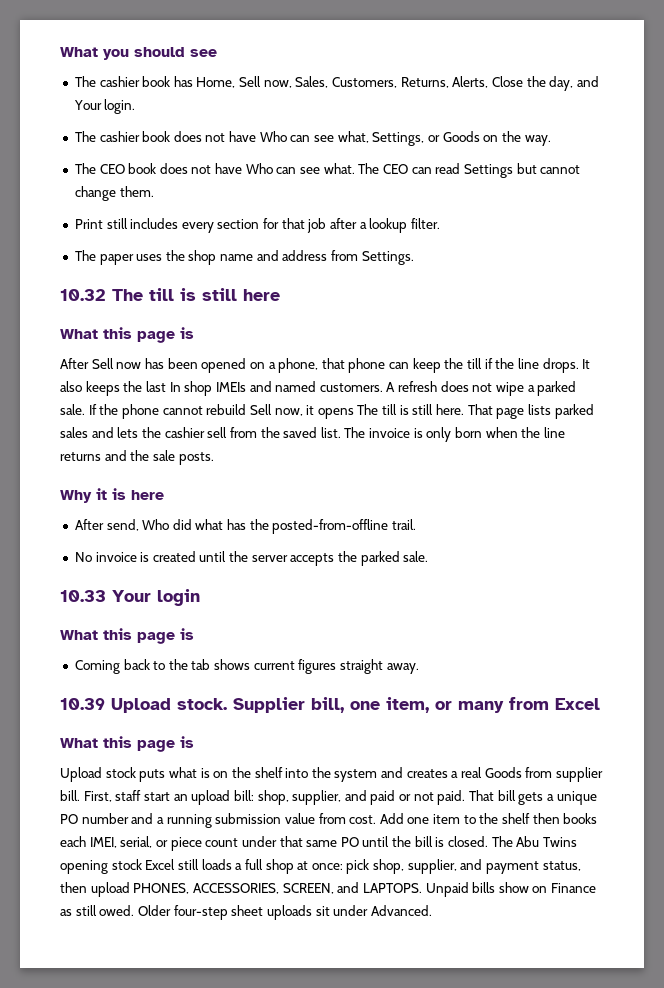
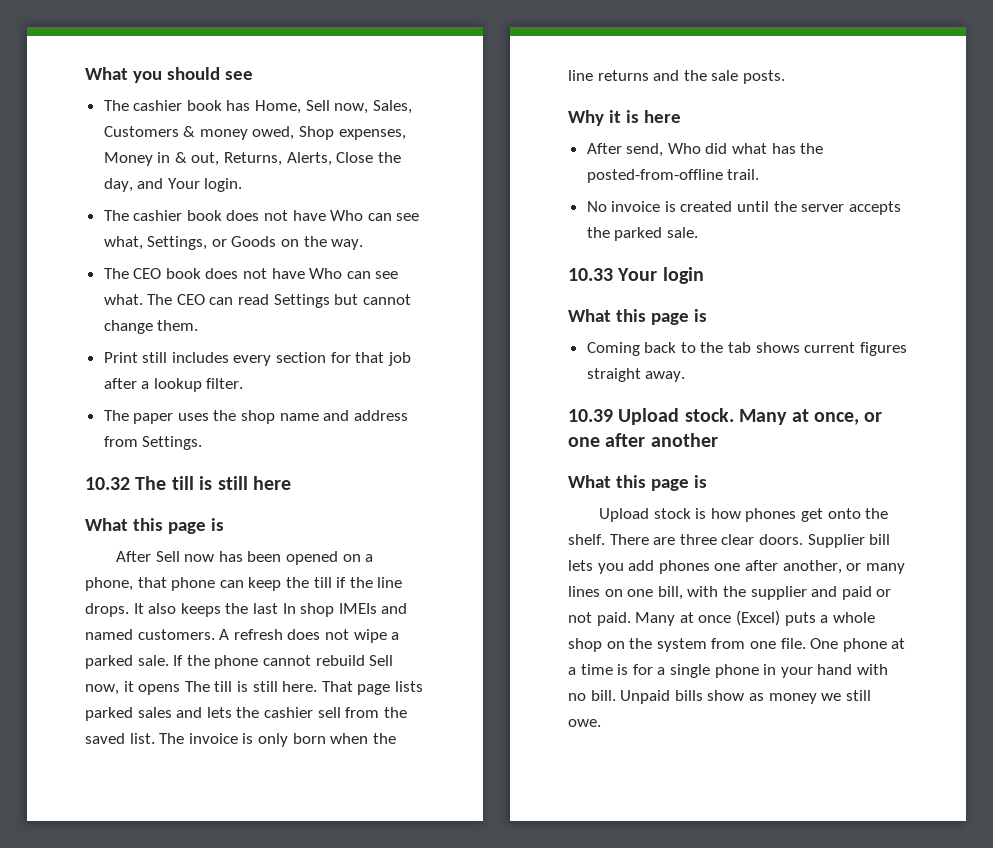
- The cashier book has Home, Sell now, Sales, Customers, Returns, Alerts, Close the day, and Your login.
+ The cashier book has Home, Sell now, Sales, Customers & money owed, Shop expenses, Money in & out, Returns, Alerts, Close the day, and Your login.
- Supplier bill, one item, or many from Excel
+ Many at once, or one after another
- Upload stock puts what is on the shelf into the system and creates a real Goods from supplier bill. First, staff start an upload bill: shop, supplier, and paid or not paid.
+ Upload stock is how phones get onto the shelf. There are three clear doors. Supplier bill lets you add phones one after another, or many lines on one bill, with the supplier and paid or not paid.
- That bill gets a unique PO number and a running submission value from cost. Add one item to the shelf then books each IMEI, serial, or piece count under that same PO until the bill is closed. The Abu Twins opening stock Excel still loads a full shop at once: pick shop, supplier, and payment status, then upload PHONES, ACCESSORIES, SCREEN, and LAPTOPS. Unpaid bills show on Finance as still owed. Older four-step sheet uploads sit under Advanced.
+ Many at once (Excel) puts a whole shop on the system from one file. One phone at a time is for a single phone in your hand with no bill. Unpaid bills show as money we still owe.

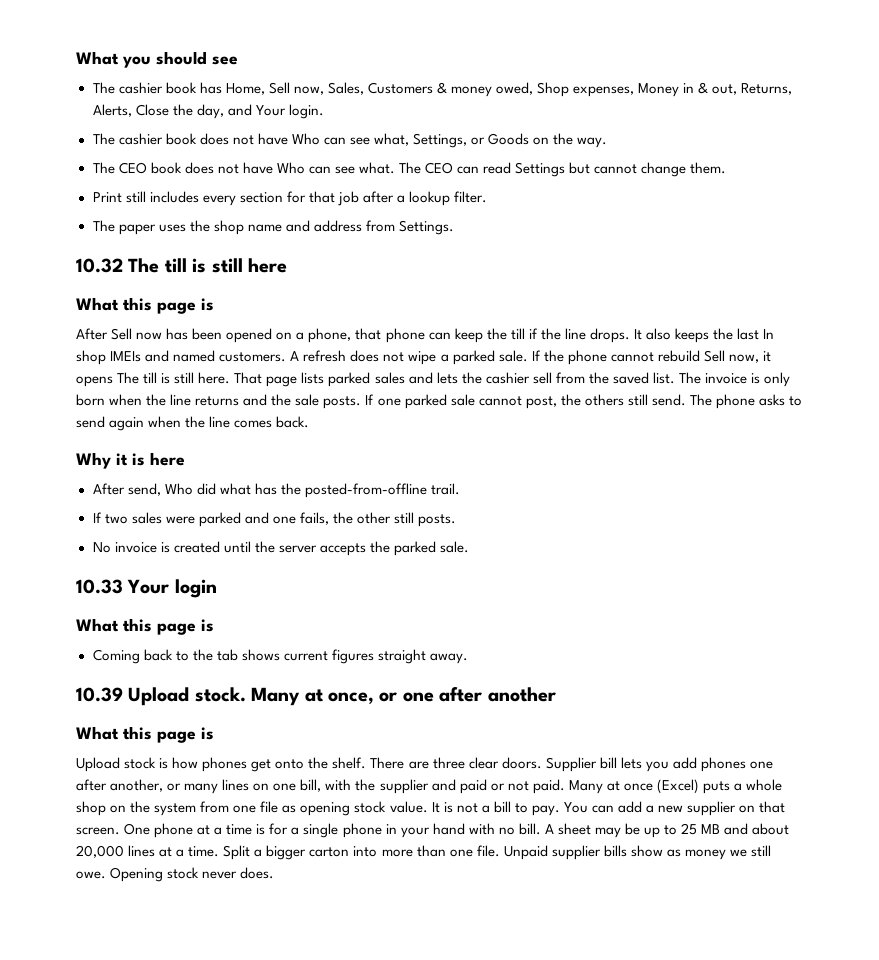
+ If one parked sale cannot post, the others still send. The phone asks to send again when the line comes back.
+ If two sales were parked and one fails, the other still posts.
- Many at once (Excel) puts a whole shop on the system from one file.
+ Many at once (Excel) puts a whole shop on the system from one file as opening stock value. It is not a bill to pay. You can add a new supplier on that screen.
- Unpaid bills show as money we still owe.
+ A sheet may be up to 25 MB and about 20,000 lines at a time. Split a bigger carton into more than one file. Unpaid supplier bills show as money we still owe.
+ Opening stock never does.

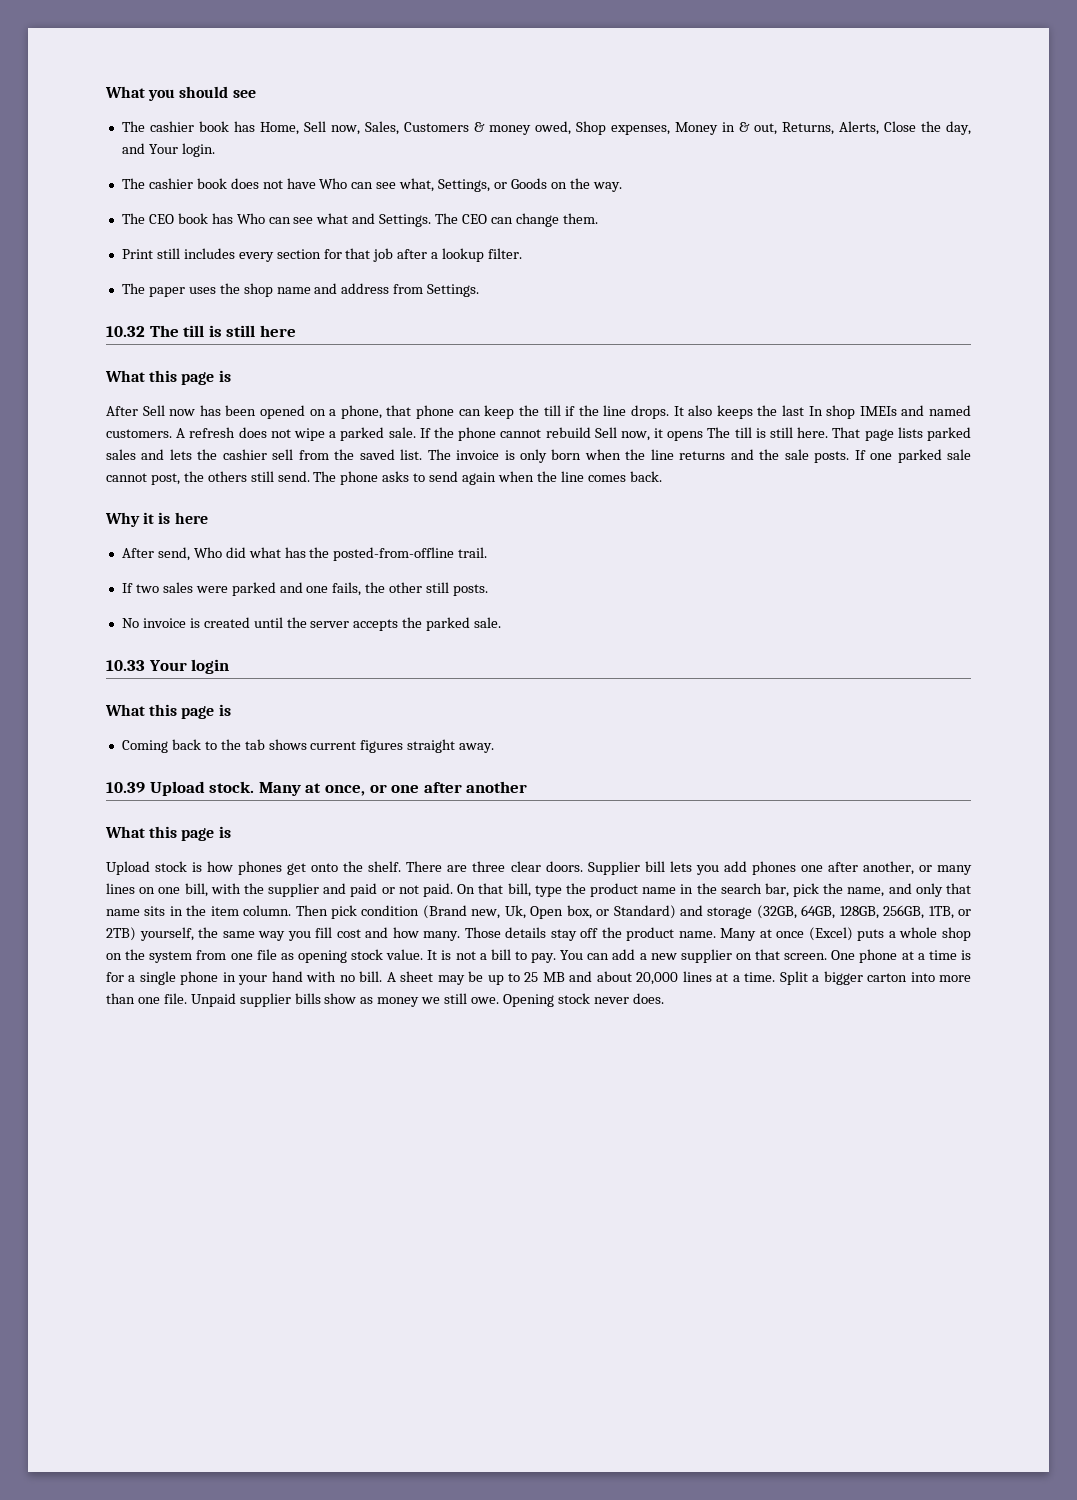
- The CEO book does not have Who can see what. The CEO can read Settings but cannot change them.
+ The CEO book has Who can see what and Settings. The CEO can change them.
+ On that bill, type the product name in the search bar, pick the name, and only that name sits in the item column. Then pick condition (Brand new, Uk, Open box, or Standard) and storage (32GB, 64GB, 128GB, 256GB, 1TB, or 2TB) yourself, the same way you fill cost and how many. Those details stay off the product name.

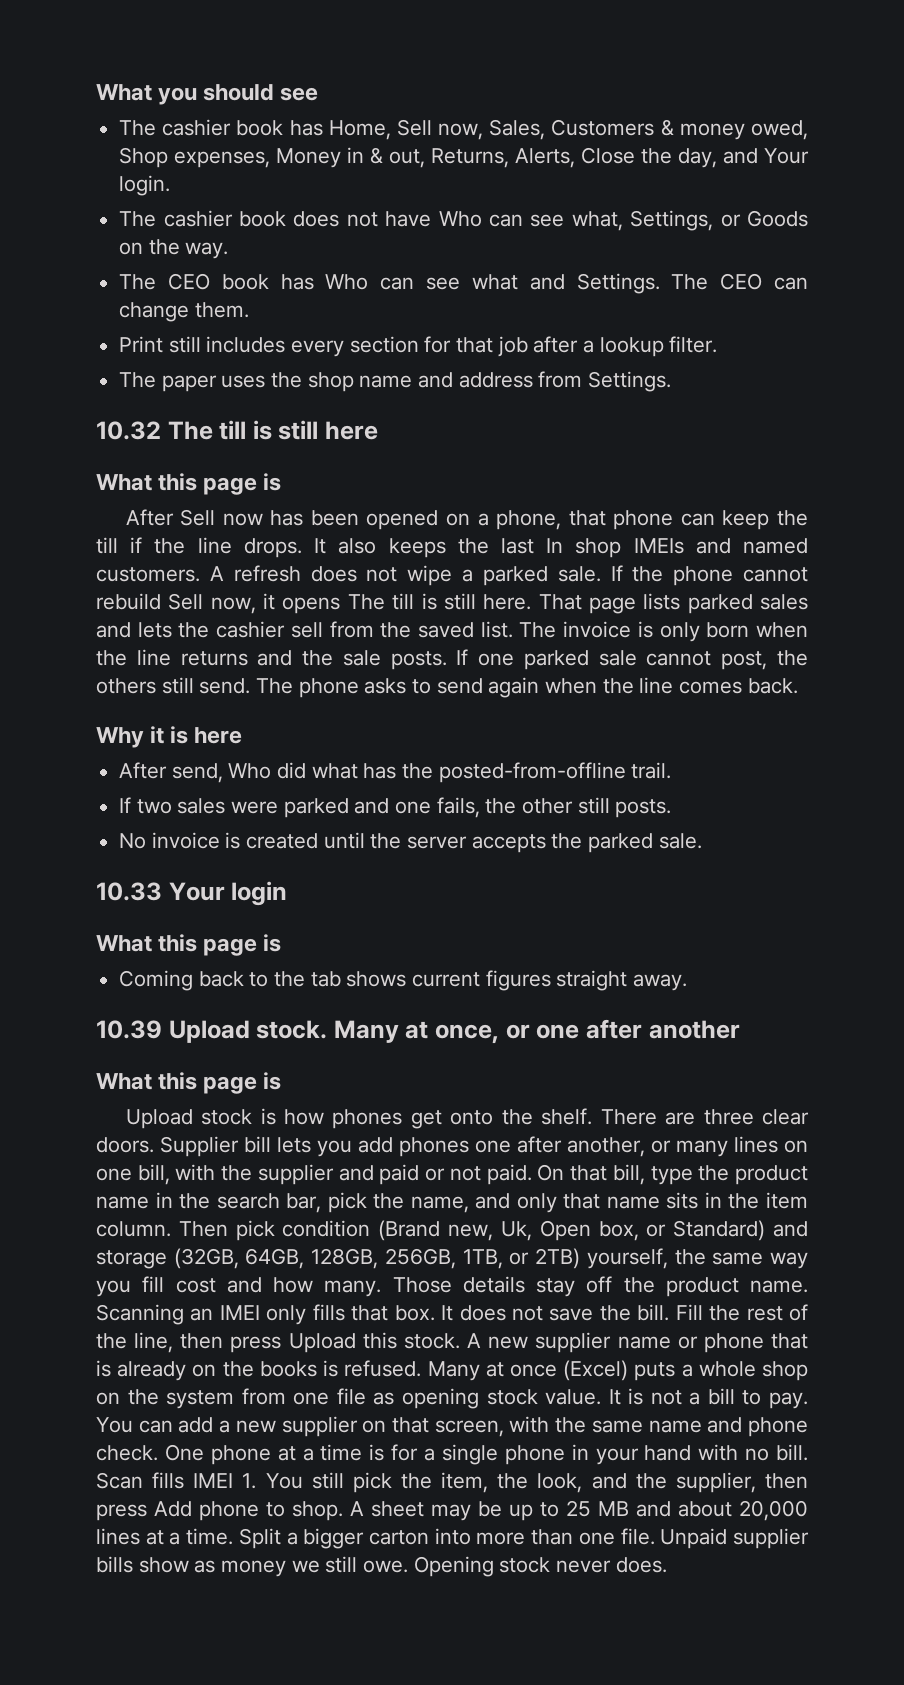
+ Scanning an IMEI only fills that box. It does not save the bill. Fill the rest of the line, then press Upload this stock. A new supplier name or phone that is already on the books is refused.
- You can add a new supplier on that screen.
+ You can add a new supplier on that screen, with the same name and phone check.
+ Scan fills IMEI 1. You still pick the item, the look, and the supplier, then press Add phone to shop.

